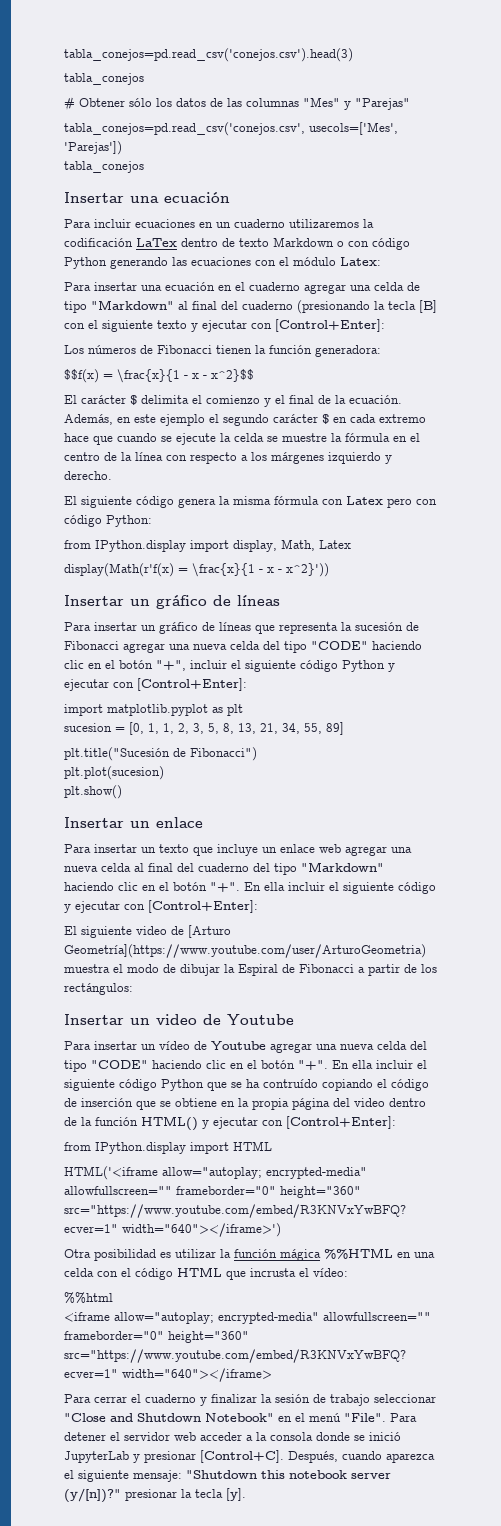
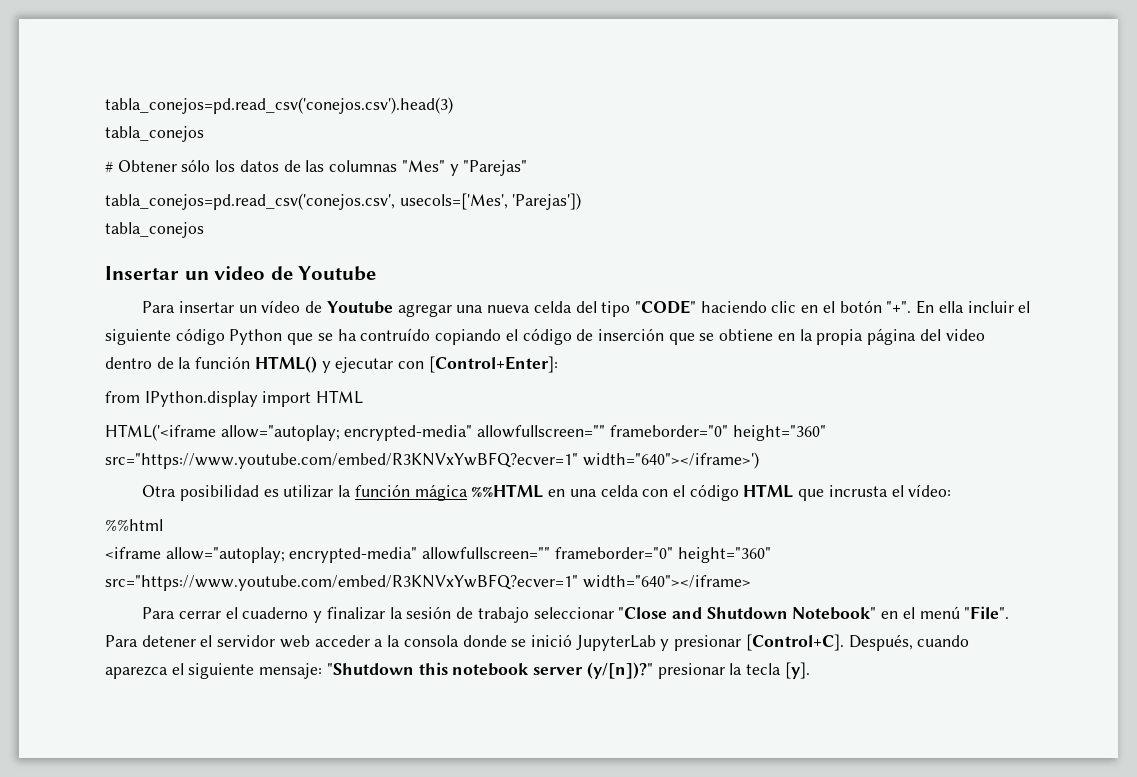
- Insertar una ecuación
- Para incluir ecuaciones en un cuaderno utilizaremos la codificación LaTex dentro de texto Markdown o con código Python generando las ecuaciones con el módulo Latex:
- Para insertar una ecuación en el cuaderno agregar una celda de tipo "Markdown" al final del cuaderno (presionando la tecla [B] con el siguiente texto y ejecutar con [Control+Enter]:
- Los números de Fibonacci tienen la función generadora:
- $$f(x) = \frac{x}{1 - x - x^2}$$
- El carácter $ delimita el comienzo y el final de la ecuación. Además, en este ejemplo el segundo carácter $ en cada extremo hace que cuando se ejecute la celda se muestre la fórmula en el centro de la línea con respecto a los márgenes izquierdo y derecho.
- El siguiente código genera la misma fórmula con Latex pero con código Python:
- from IPython.display import display, Math, Latex
- display(Math(r'f(x) = \frac{x}{1 - x - x^2}'))
- Insertar un gráfico de líneas
- Para insertar un gráfico de líneas que representa la sucesión de Fibonacci agregar una nueva celda del tipo "CODE" haciendo clic en el botón "+", incluir el siguiente código Python y ejecutar con [Control+Enter]:
- import matplotlib.pyplot as plt
- sucesion = [0, 1, 1, 2, 3, 5, 8, 13, 21, 34, 55, 89]
- plt.title("Sucesión de Fibonacci")
- plt.plot(sucesion)
- plt.show()
- Insertar un enlace
- Para insertar un texto que incluye un enlace web agregar una nueva celda al final del cuaderno del tipo "Markdown" haciendo clic en el botón "+". En ella incluir el siguiente código y ejecutar con [Control+Enter]:
- El siguiente video de [Arturo Geometría](https://www.youtube.com/user/ArturoGeometria) muestra el modo de dibujar la Espiral de Fibonacci a partir de los rectángulos:

